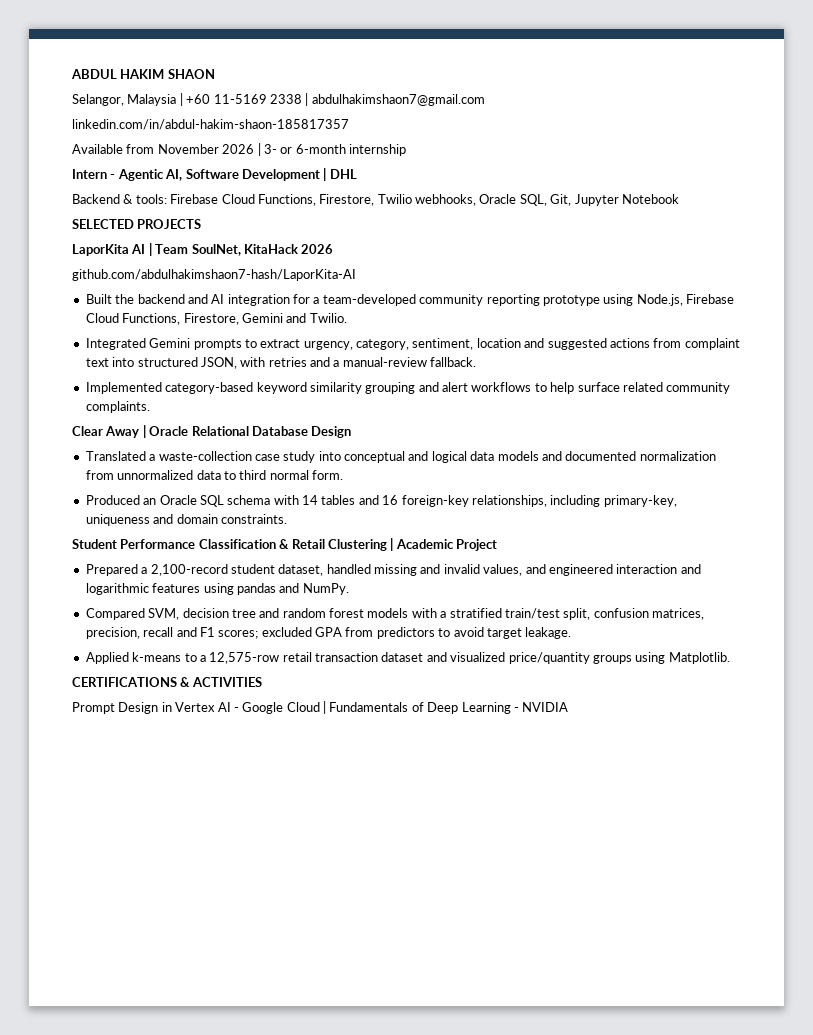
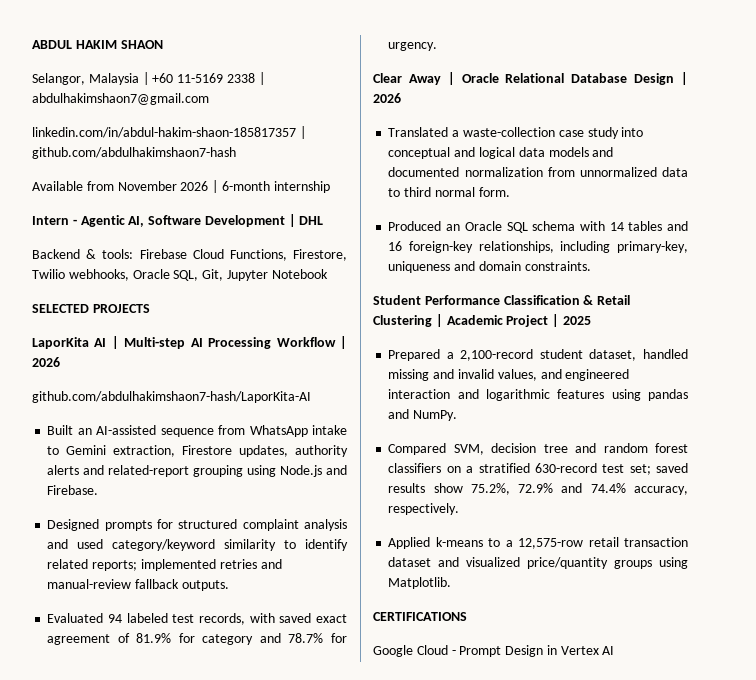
- linkedin.com/in/abdul-hakim-shaon-185817357
+ linkedin.com/in/abdul-hakim-shaon-185817357 | github.com/abdulhakimshaon7-hash
- Available from November 2026 | 3- or 6-month internship
+ Available from November 2026 | 6-month internship
- LaporKita AI | Team SoulNet, KitaHack 2026
+ LaporKita AI | Multi-step AI Processing Workflow | 2026
  github.com/abdulhakimshaon7-hash/LaporKita-AI
- Built the backend and AI integration for a team-developed community reporting prototype using Node.js, Firebase Cloud Functions, Firestore, Gemini and Twilio.
- Integrated Gemini prompts to extract urgency, category, sentiment, location and suggested actions from complaint text into structured JSON, with retries and a manual-review fallback.
- Implemented category-based keyword similarity grouping and alert workflows to help surface related community complaints.
+ Built an AI-assisted sequence from WhatsApp intake to Gemini extraction, Firestore updates, authority alerts and related-report grouping using Node.js and Firebase.
+ Designed prompts for structured complaint analysis and used category/keyword similarity to identify related reports; implemented retries and manual-review fallback outputs.
+ Evaluated 94 labeled test records, with saved exact agreement of 81.9% for category and 78.7% for urgency.
- Clear Away | Oracle Relational Database Design
+ Clear Away | Oracle Relational Database Design | 2026
- Student Performance Classification & Retail Clustering | Academic Project
+ Student Performance Classification & Retail Clustering | Academic Project | 2025
- Compared SVM, decision tree and random forest models with a stratified train/test split, confusion matrices, precision, recall and F1 scores; excluded GPA from predictors to avoid target leakage.
+ Compared SVM, decision tree and random forest classifiers on a stratified 630-record test set; saved results show 75.2%, 72.9% and 74.4% accuracy, respectively.
- CERTIFICATIONS & ACTIVITIES
- Prompt Design in Vertex AI - Google Cloud | Fundamentals of Deep Learning - NVIDIA
+ CERTIFICATIONS
+ Google Cloud - Prompt Design in Vertex AI

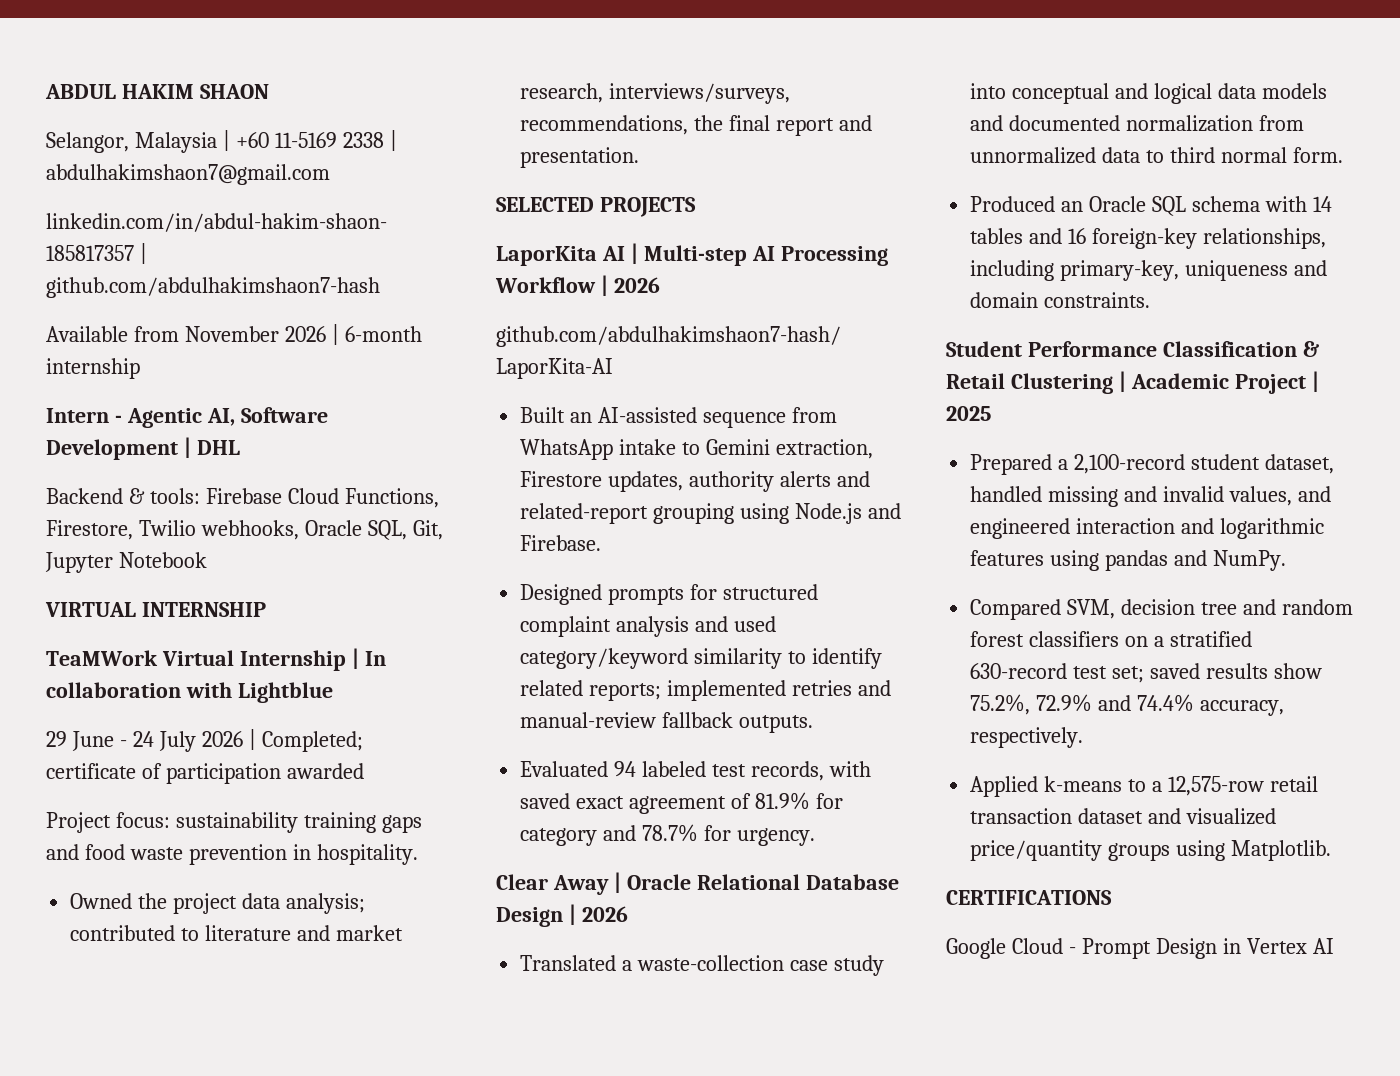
+ VIRTUAL INTERNSHIP
+ TeaMWork Virtual Internship | In collaboration with Lightblue
+ 29 June - 24 July 2026 | Completed; certificate of participation awarded
+ Project focus: sustainability training gaps and food waste prevention in hospitality.
+ Owned the project data analysis; contributed to literature and market research, interviews/surveys, recommendations, the final report and presentation.

